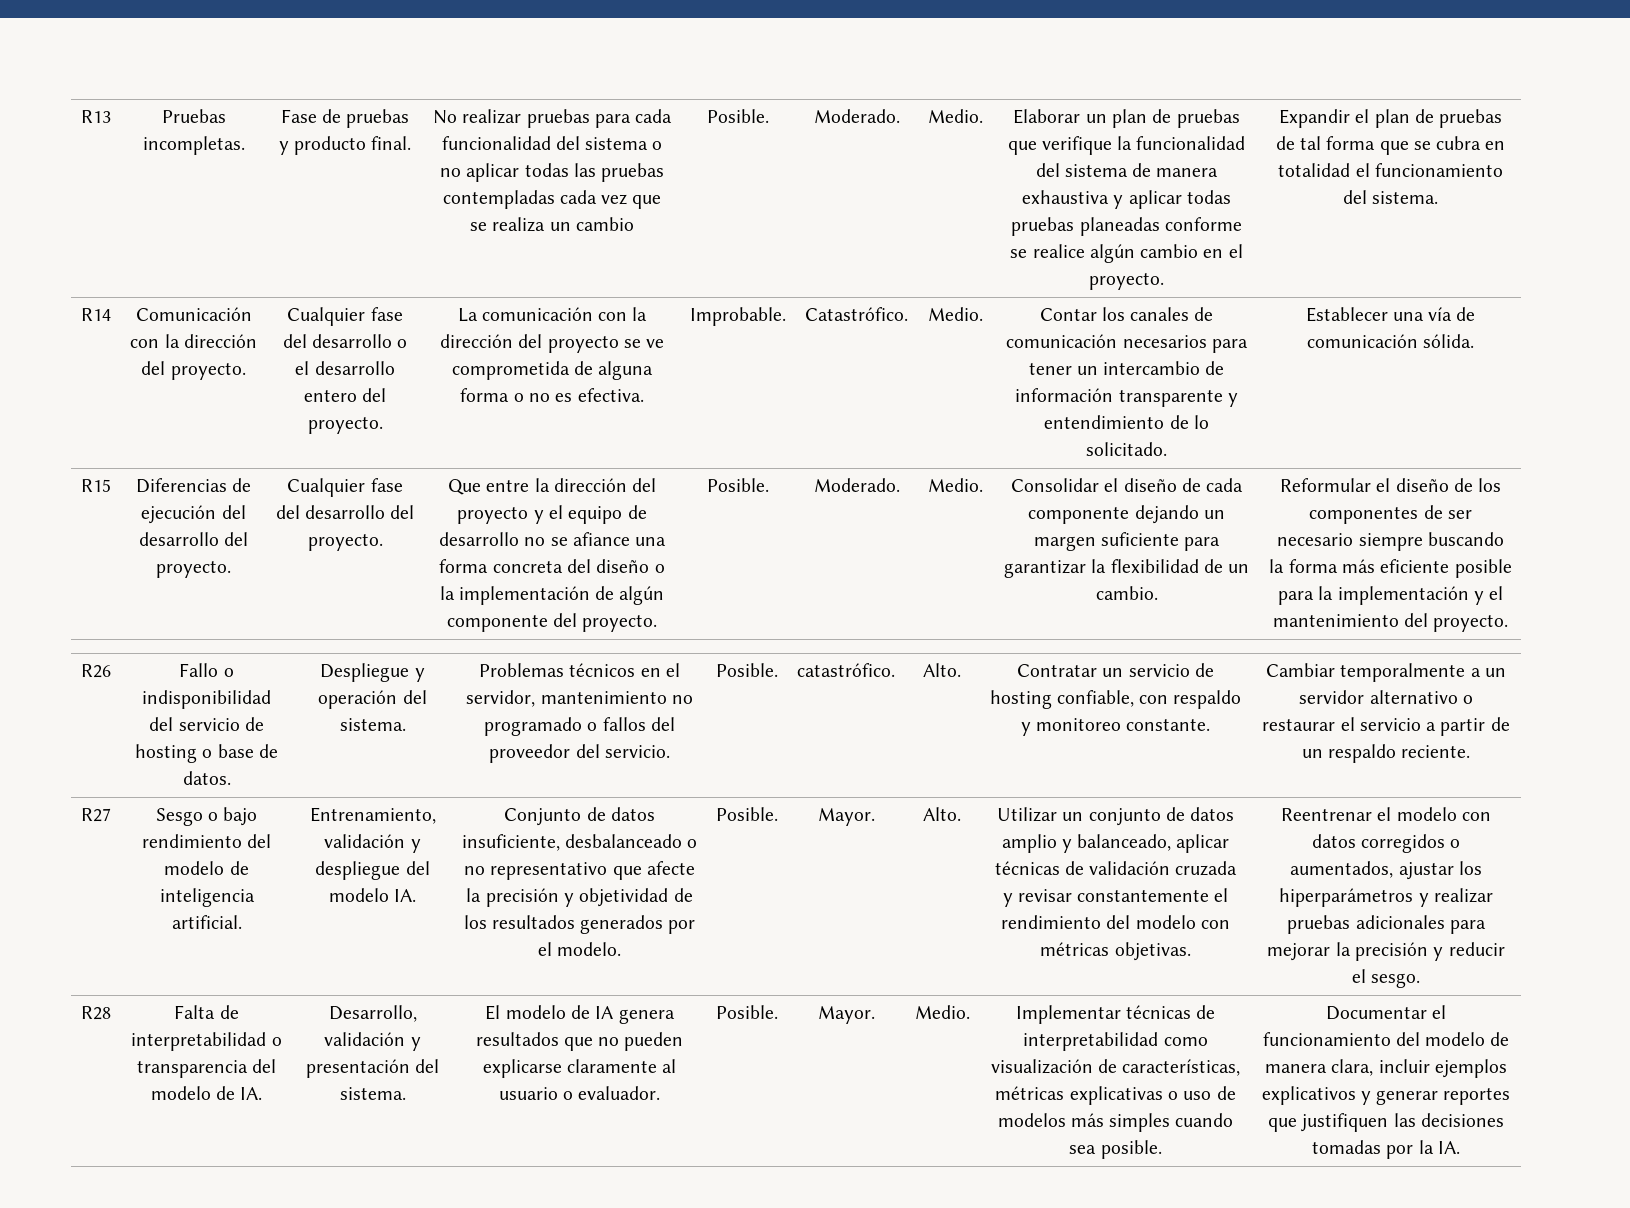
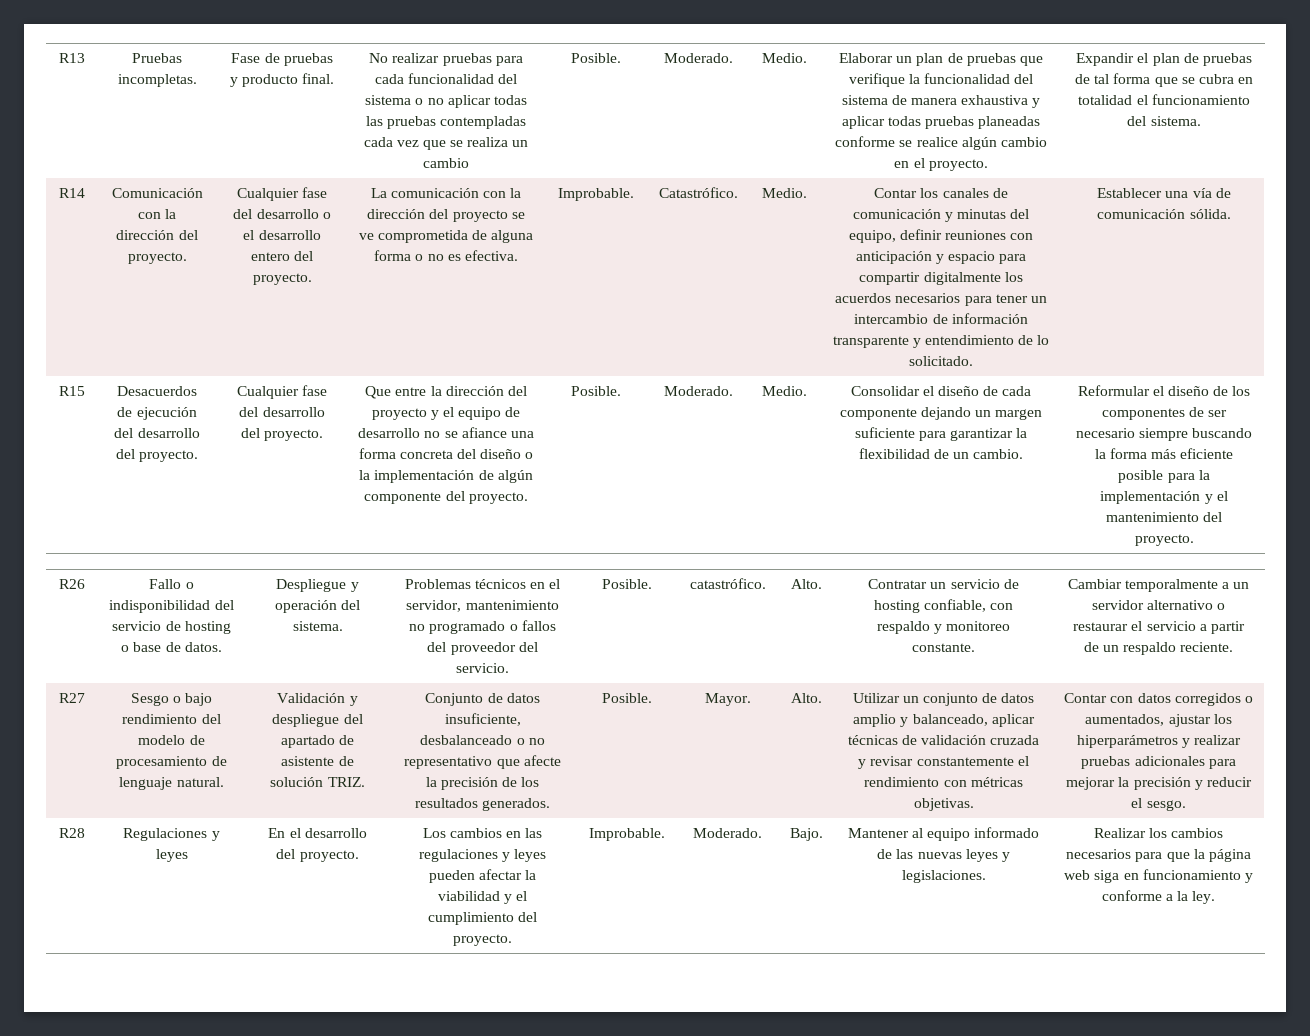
- Contar los canales de comunicación necesarios para tener un intercambio de información transparente y entendimiento de lo solicitado.
+ Contar los canales de comunicación y minutas del equipo, definir reuniones con anticipación y espacio para compartir digitalmente los acuerdos necesarios para tener un intercambio de información transparente y entendimiento de lo solicitado.
- Diferencias de ejecución del desarrollo del proyecto.
+ Desacuerdos de ejecución del desarrollo del proyecto.
- Sesgo o bajo rendimiento del modelo de inteligencia artificial. | Entrenamiento, validación y despliegue del modelo IA.
+ Sesgo o bajo rendimiento del modelo de procesamiento de lenguaje natural. | Validación y despliegue del apartado de asistente de solución TRIZ.
- Conjunto de datos insuficiente, desbalanceado o no representativo que afecte la precisión y objetividad de los resultados generados por el modelo.
+ Conjunto de datos insuficiente, desbalanceado o no representativo que afecte la precisión de los resultados generados.
- Utilizar un conjunto de datos amplio y balanceado, aplicar técnicas de validación cruzada y revisar constantemente el rendimiento del modelo con métricas objetivas.
+ Utilizar un conjunto de datos amplio y balanceado, aplicar técnicas de validación cruzada y revisar constantemente el rendimiento con métricas objetivas.
- Reentrenar el modelo con datos corregidos o aumentados, ajustar los hiperparámetros y realizar pruebas adicionales para mejorar la precisión y reducir el sesgo.
+ Contar con datos corregidos o aumentados, ajustar los hiperparámetros y realizar pruebas adicionales para mejorar la precisión y reducir el sesgo.
- Falta de interpretabilidad o transparencia del modelo de IA. | Desarrollo, validación y presentación del sistema. | El modelo de IA genera resultados que no pueden explicarse claramente al usuario o evaluador. | Posible. | Mayor. | Medio. | Implementar técnicas de interpretabilidad como visualización de características, métricas explicativas o uso de modelos más simples cuando sea posible. | Documentar el funcionamiento del modelo de manera clara, incluir ejemplos explicativos y generar reportes que justifiquen las decisiones tomadas por la IA.
+ Regulaciones y leyes | En el desarrollo del proyecto. | Los cambios en las regulaciones y leyes pueden afectar la viabilidad y el cumplimiento del proyecto. | Improbable. | Moderado. | Bajo. | Mantener al equipo informado de las nuevas leyes y legislaciones. | Realizar los cambios necesarios para que la página web siga en funcionamiento y conforme a la ley.

